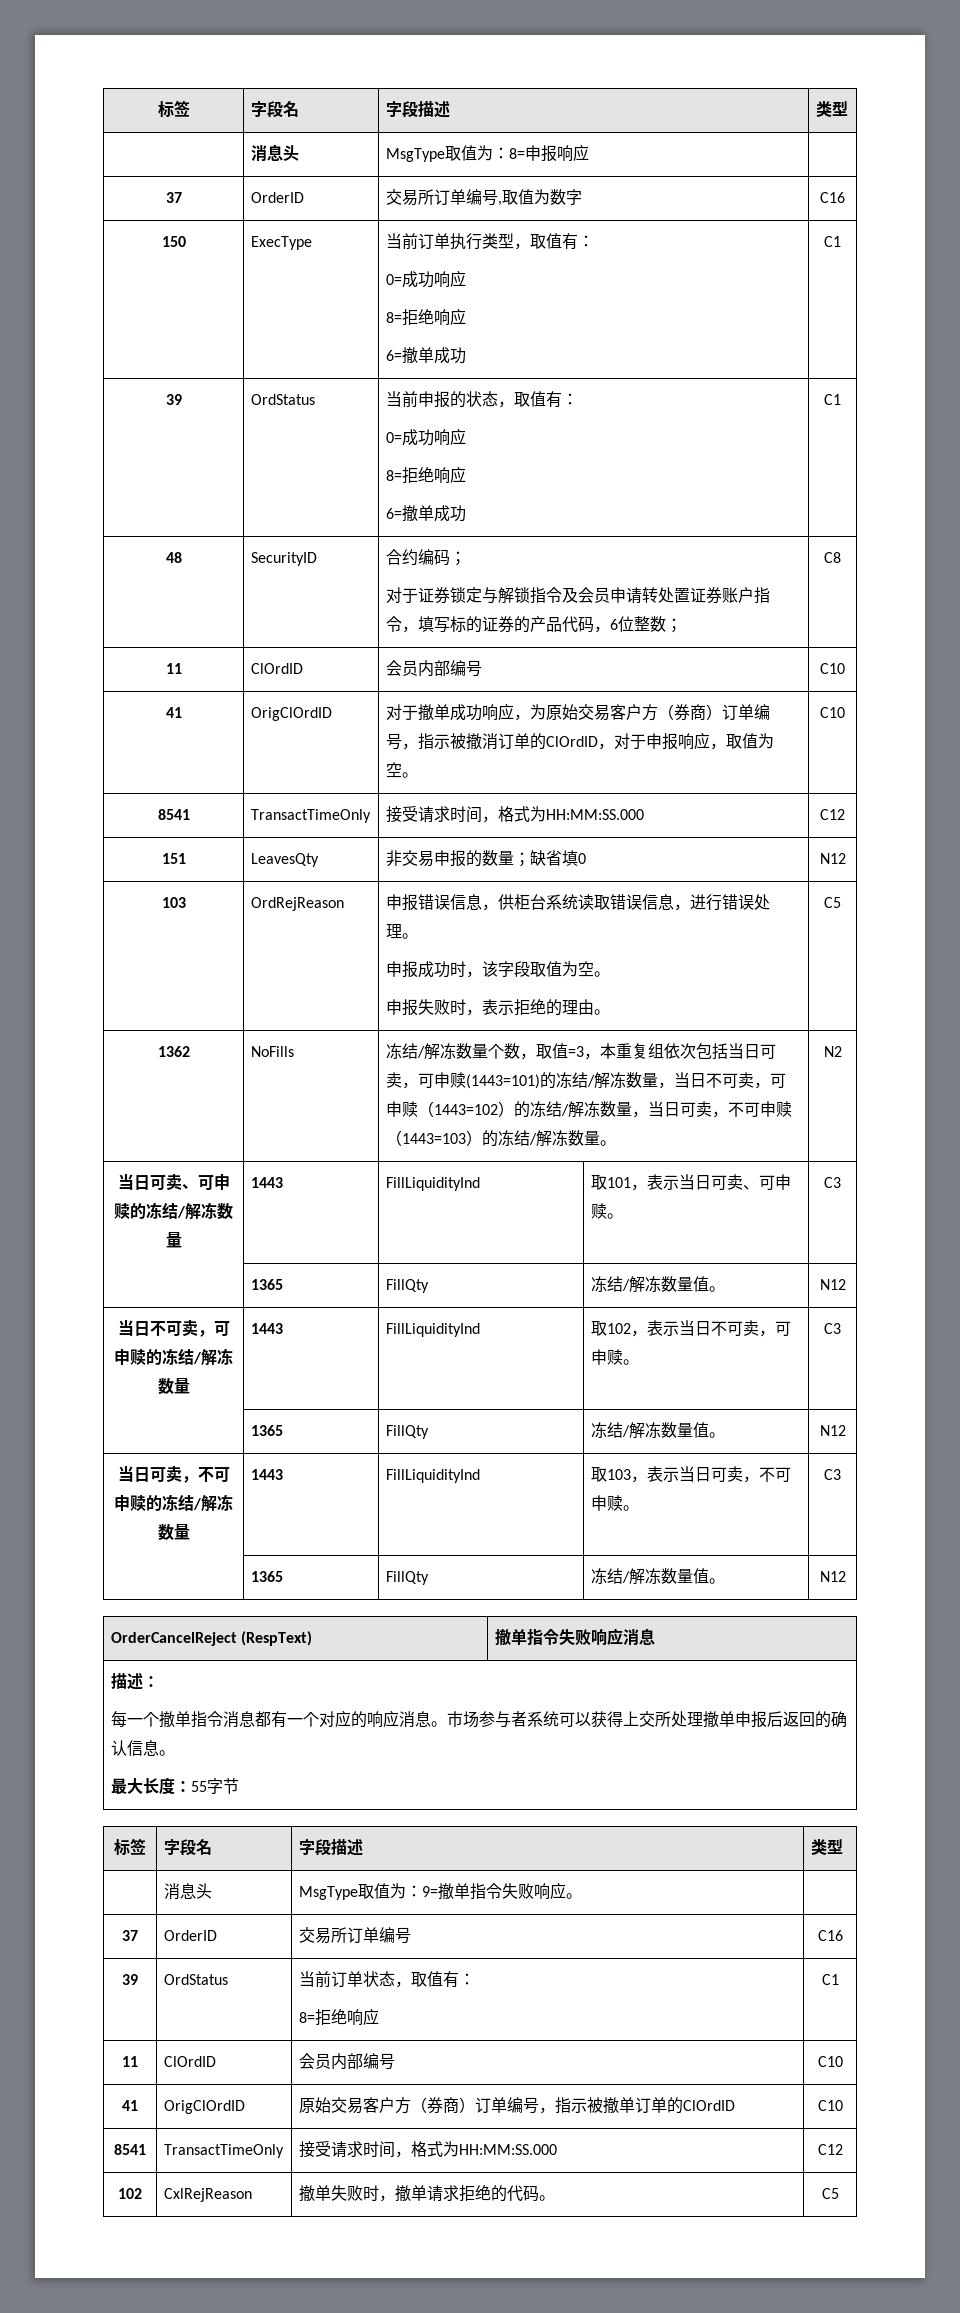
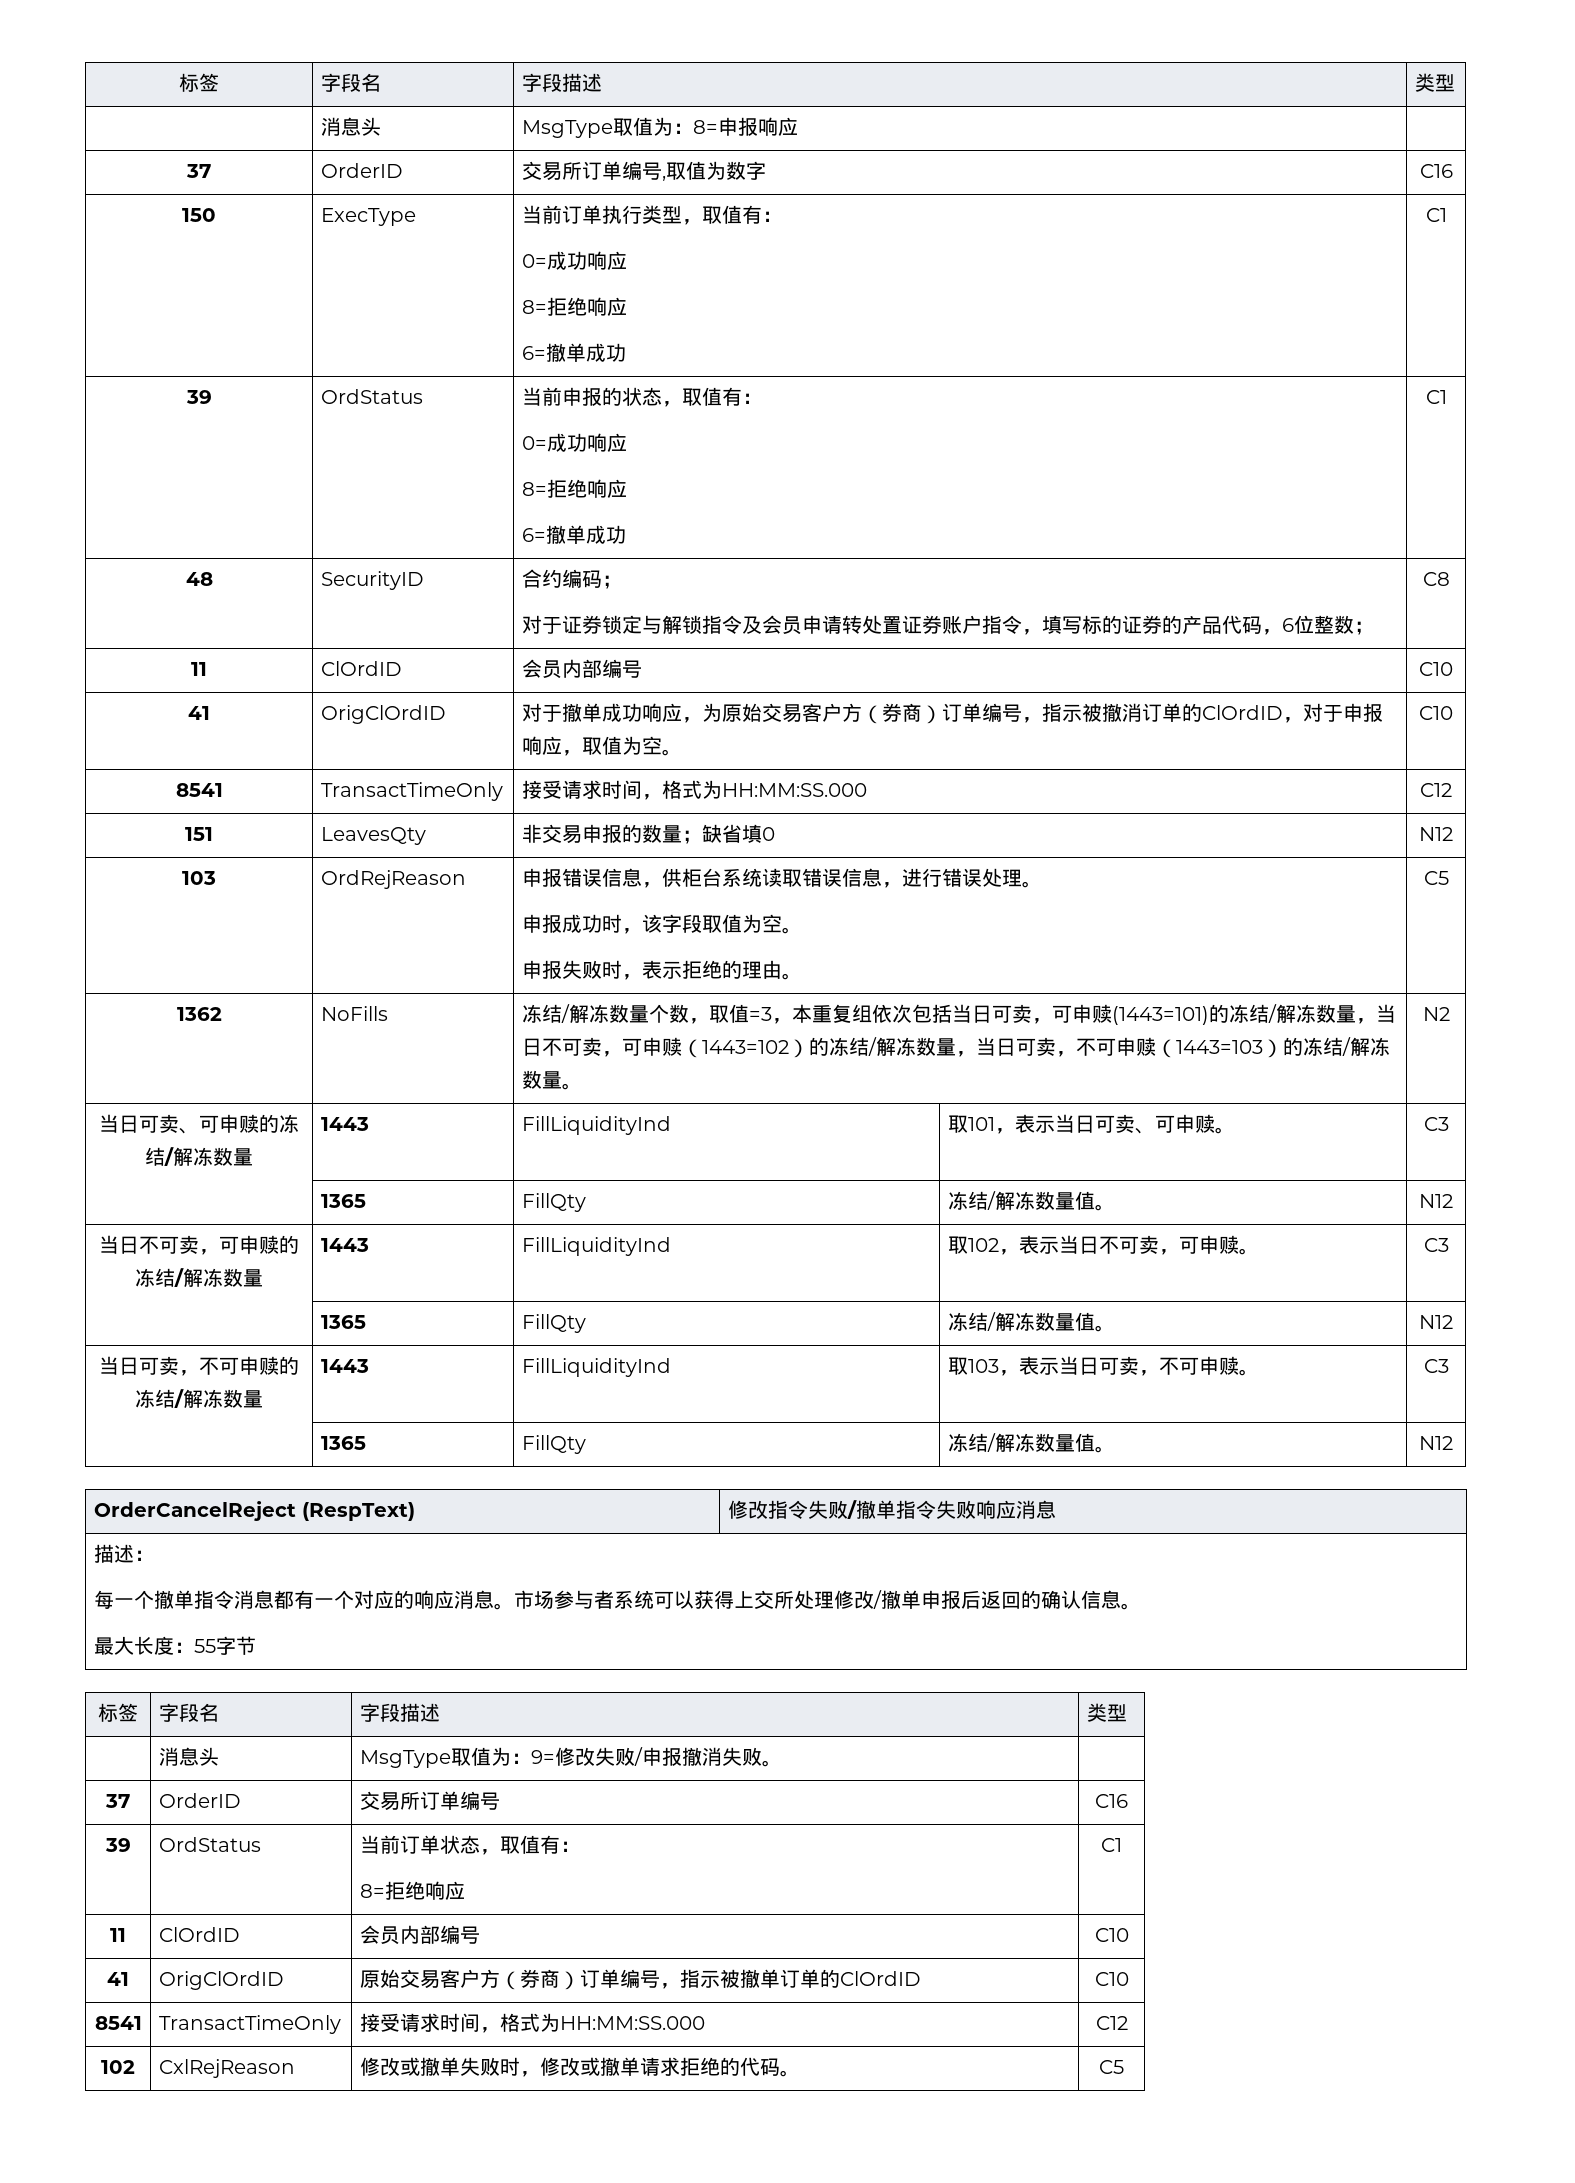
- OrderCancelReject (RespText) | 撤单指令失败响应消息
+ OrderCancelReject (RespText) | 修改指令失败/撤单指令失败响应消息
  描述：
- 每一个撤单指令消息都有一个对应的响应消息。市场参与者系统可以获得上交所处理撤单申报后返回的确认信息。
+ 每一个撤单指令消息都有一个对应的响应消息。市场参与者系统可以获得上交所处理修改/撤单申报后返回的确认信息。
- | 消息头 | MsgType取值为：9=撤单指令失败响应。 |
+ | 消息头 | MsgType取值为：9=修改失败/申报撤消失败。 |
- 102 | CxlRejReason | 撤单失败时，撤单请求拒绝的代码。 | C5
+ 102 | CxlRejReason | 修改或撤单失败时，修改或撤单请求拒绝的代码。 | C5

